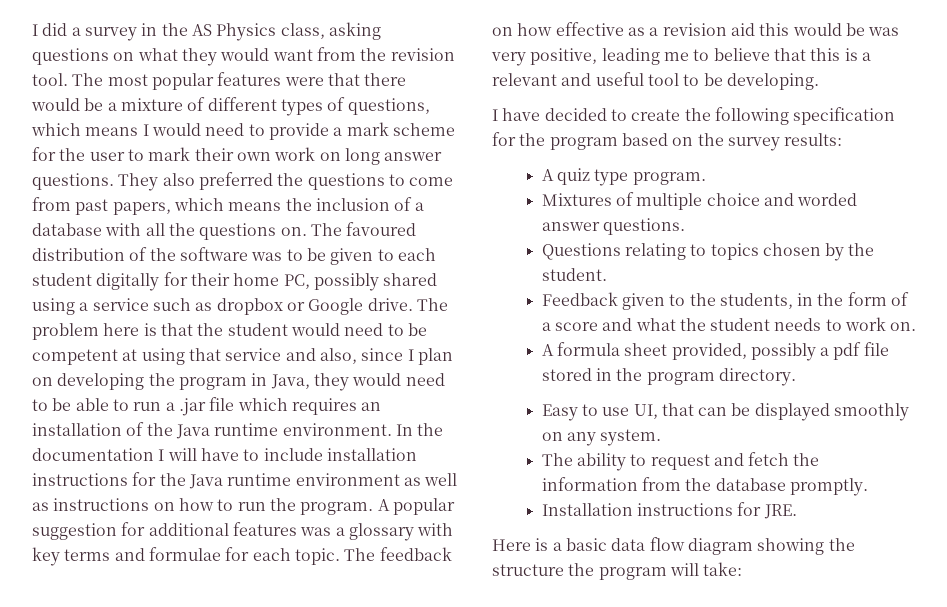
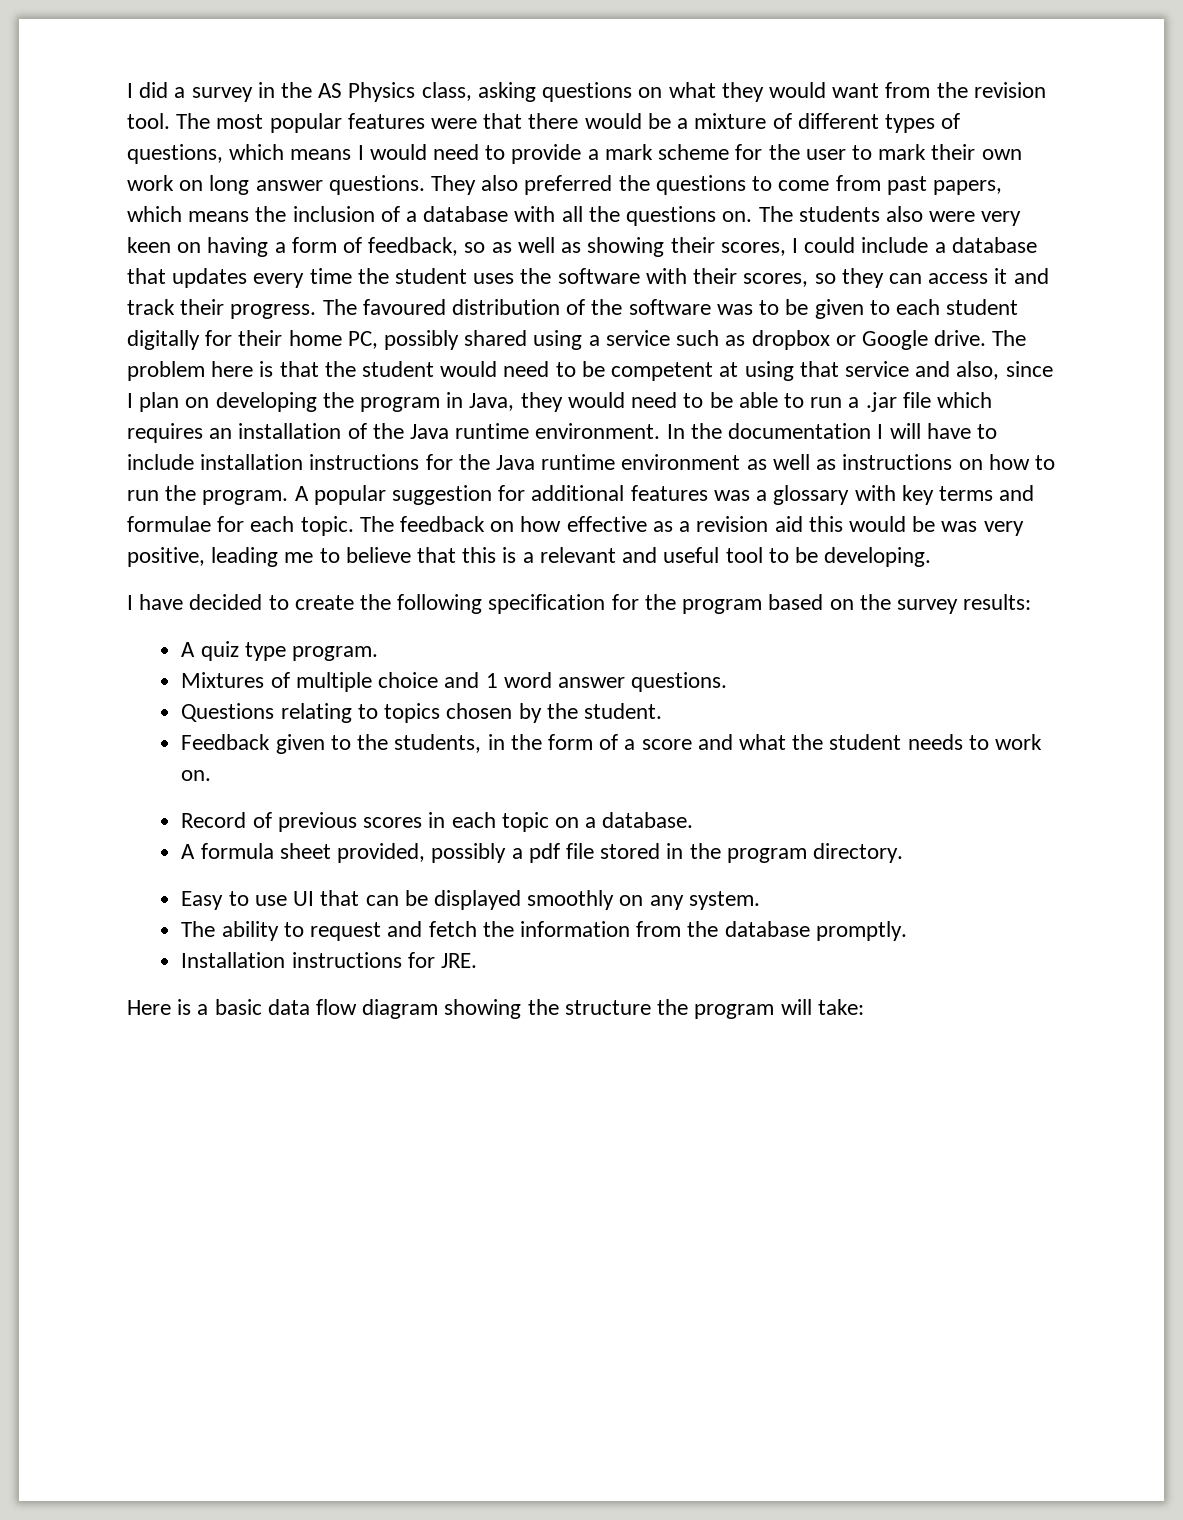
- The favoured distribution of the software was to be given to each student digitally for their home PC, possibly shared using a service such as dropbox or Google drive.
+ The students also were very keen on having a form of feedback, so as well as showing their scores, I could include a database that updates every time the student uses the software with their scores, so they can access it and track their progress. The favoured distribution of the software was to be given to each student digitally for their home PC, possibly shared using a service such as dropbox or Google drive.
- Mixtures of multiple choice and worded answer questions.
+ Mixtures of multiple choice and 1 word answer questions.
+ Record of previous scores in each topic on a database.
- Easy to use UI, that can be displayed smoothly on any system.
+ Easy to use UI that can be displayed smoothly on any system.

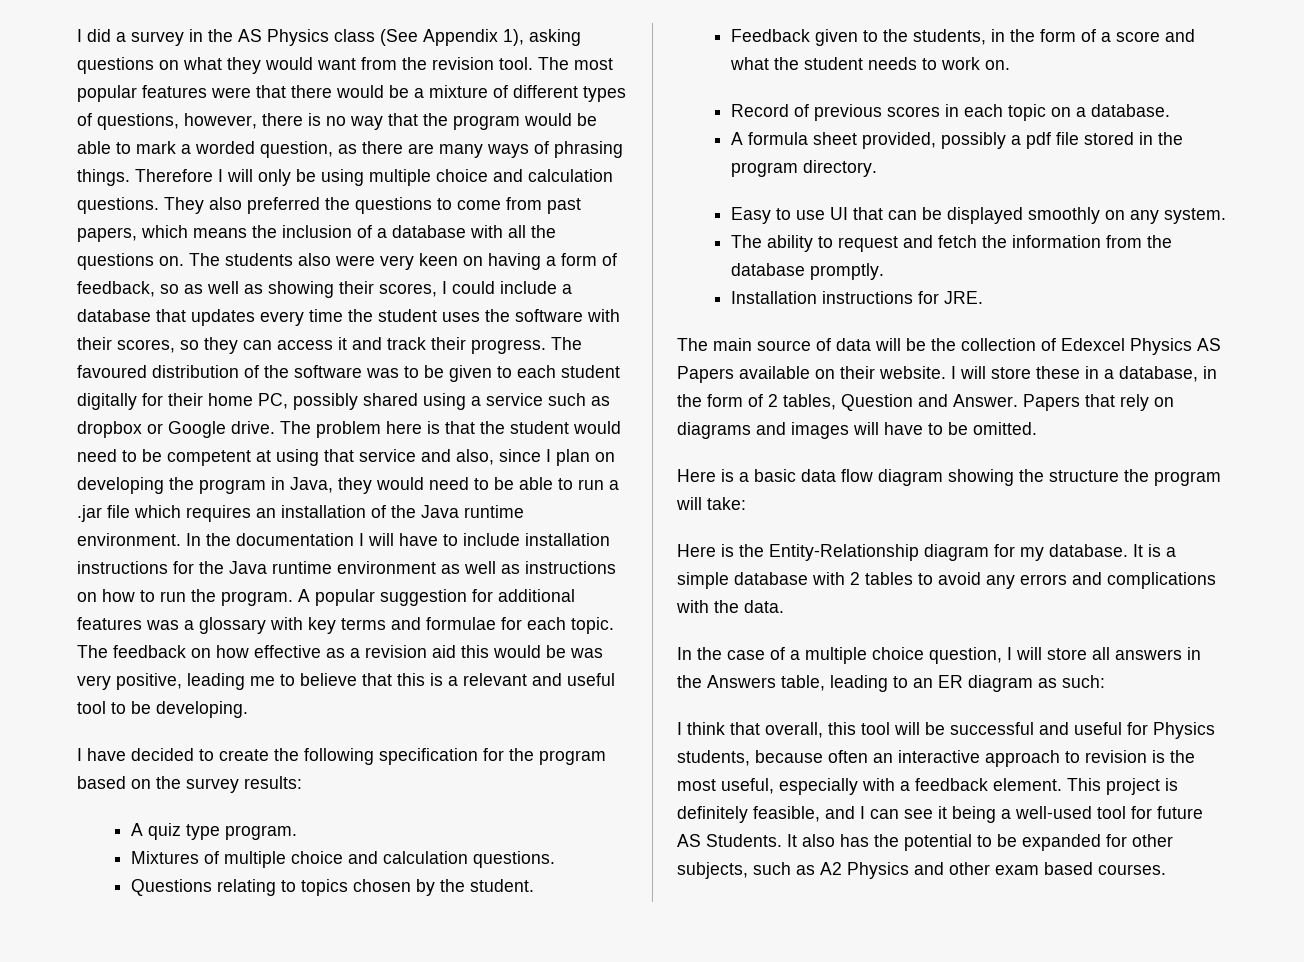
- I did a survey in the AS Physics class, asking questions on what they would want from the revision tool.
+ I did a survey in the AS Physics class (See Appendix 1), asking questions on what they would want from the revision tool.
- The most popular features were that there would be a mixture of different types of questions, which means I would need to provide a mark scheme for the user to mark their own work on long answer questions.
+ The most popular features were that there would be a mixture of different types of questions, however, there is no way that the program would be able to mark a worded question, as there are many ways of phrasing things. Therefore I will only be using multiple choice and calculation questions.
- Mixtures of multiple choice and 1 word answer questions.
+ Mixtures of multiple choice and calculation questions.
+ The main source of data will be the collection of Edexcel Physics AS Papers available on their website. I will store these in a database, in the form of 2 tables, Question and Answer. Papers that rely on diagrams and images will have to be omitted.
+ Here is the Entity-Relationship diagram for my database. It is a simple database with 2 tables to avoid any errors and complications with the data.
+ In the case of a multiple choice question, I will store all answers in the Answers table, leading to an ER diagram as such:
+ I think that overall, this tool will be successful and useful for Physics students, because often an interactive approach to revision is the most useful, especially with a feedback element. This project is definitely feasible, and I can see it being a well-used tool for future AS Students. It also has the potential to be expanded for other subjects, such as A2 Physics and other exam based courses.

